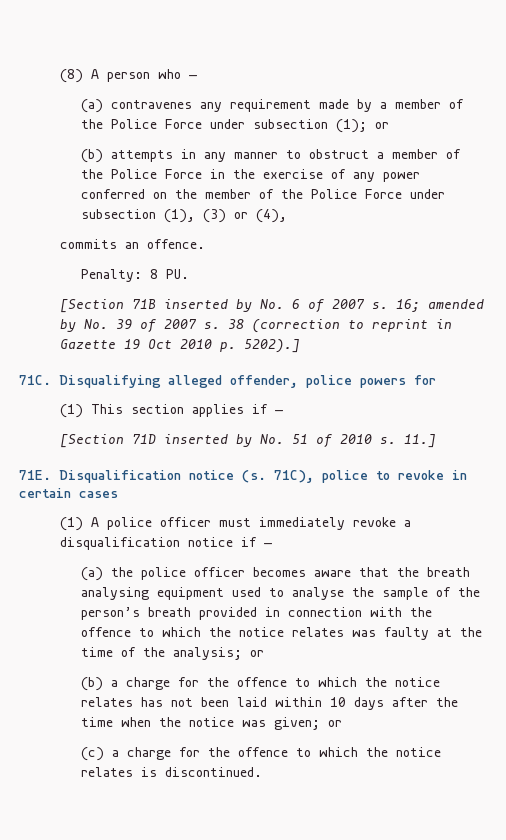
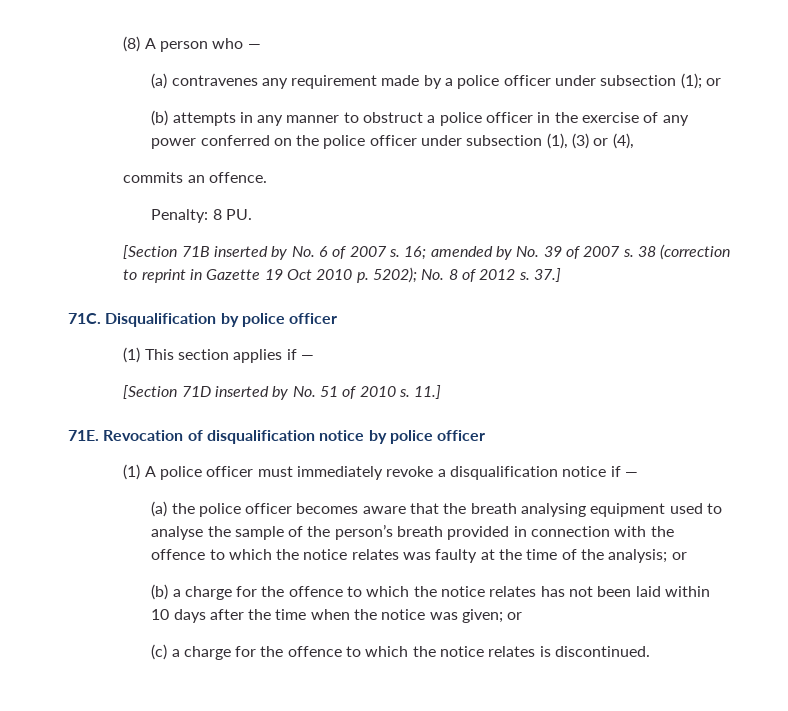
- (a) contravenes any requirement made by a member of the Police Force under subsection (1); or
+ (a) contravenes any requirement made by a police officer under subsection (1); or
- (b) attempts in any manner to obstruct a member of the Police Force in the exercise of any power conferred on the member of the Police Force under subsection (1), (3) or (4),
+ (b) attempts in any manner to obstruct a police officer in the exercise of any power conferred on the police officer under subsection (1), (3) or (4),
- 38 (correction to reprint in Gazette 19 Oct 2010 p. 5202).]
- 71C. Disqualifying alleged offender, police powers for
+ 38 (correction to reprint in Gazette 19 Oct 2010 p. 5202); No. 8 of 2012 s. 37.]
+ 71C. Disqualification by police officer
- Disqualification notice (s. 71C), police to revoke in certain cases
+ Revocation of disqualification notice by police officer

